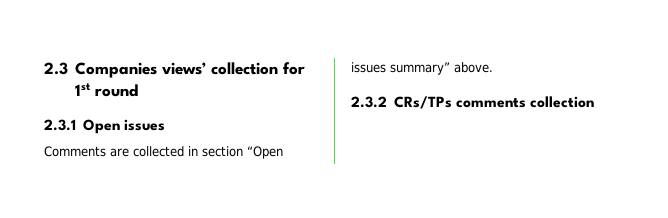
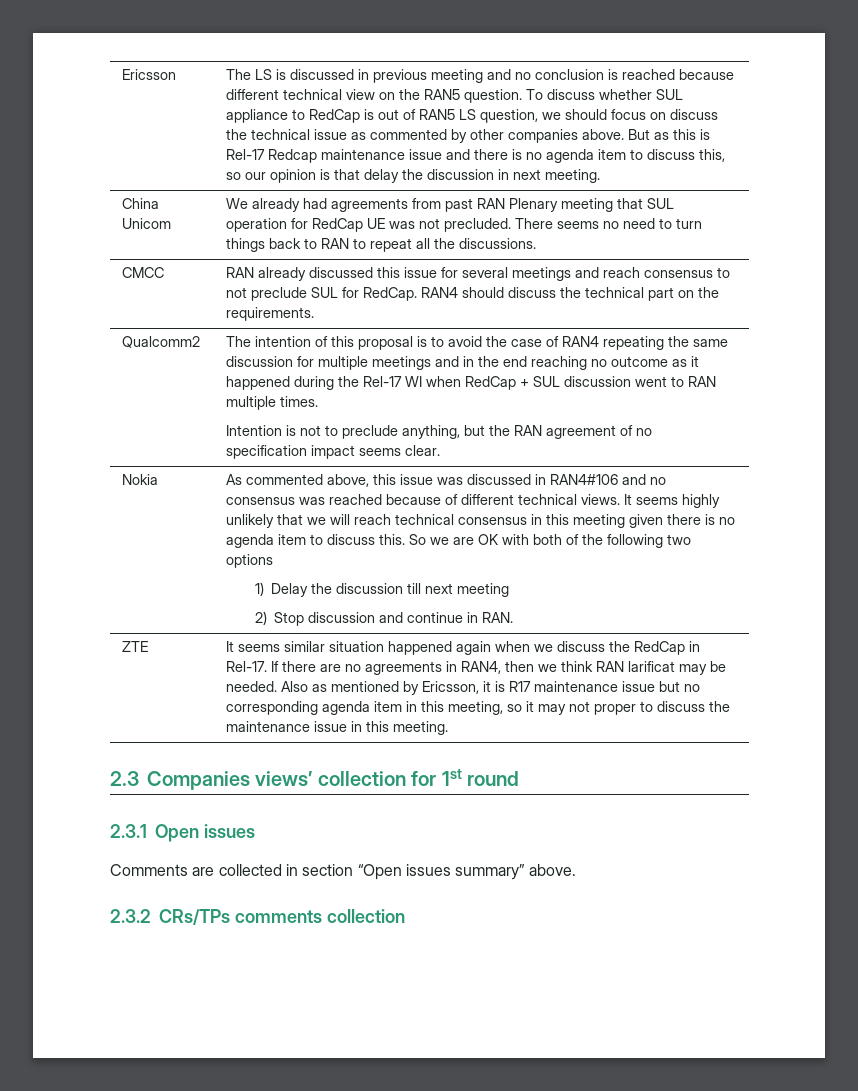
+ Ericsson | The LS is discussed in previous meeting and no conclusion is reached because different technical view on the RAN5 question. To discuss whether SUL appliance to RedCap is out of RAN5 LS question, we should focus on discuss the technical issue as commented by other companies above. But as this is Rel-17 Redcap maintenance issue and there is no agenda item to discuss this, so our opinion is that delay the discussion in next meeting.
+ China Unicom | We already had agreements from past RAN Plenary meeting that SUL operation for RedCap UE was not precluded. There seems no need to turn things back to RAN to repeat all the discussions.
+ CMCC | RAN already discussed this issue for several meetings and reach consensus to not preclude SUL for RedCap. RAN4 should discuss the technical part on the requirements.
+ Qualcomm2 | The intention of this proposal is to avoid the case of RAN4 repeating the same discussion for multiple meetings and in the end reaching no outcome as it happened during the Rel-17 WI when RedCap + SUL discussion went to RAN multiple times.
+ Intention is not to preclude anything, but the RAN agreement of no specification impact seems clear.
+ Nokia | As commented above, this issue was discussed in RAN4#106 and no consensus was reached because of different technical views. It seems highly unlikely that we will reach technical consensus in this meeting given there is no agenda item to discuss this. So we are OK with both of the following two options
+ 1) Delay the discussion till next meeting
+ 2) Stop discussion and continue in RAN.
+ ZTE | It seems similar situation happened again when we discuss the RedCap in Rel-17. If there are no agreements in RAN4, then we think RAN larificat may be needed. Also as mentioned by Ericsson, it is R17 maintenance issue but no corresponding agenda item in this meeting, so it may not proper to discuss the maintenance issue in this meeting.

